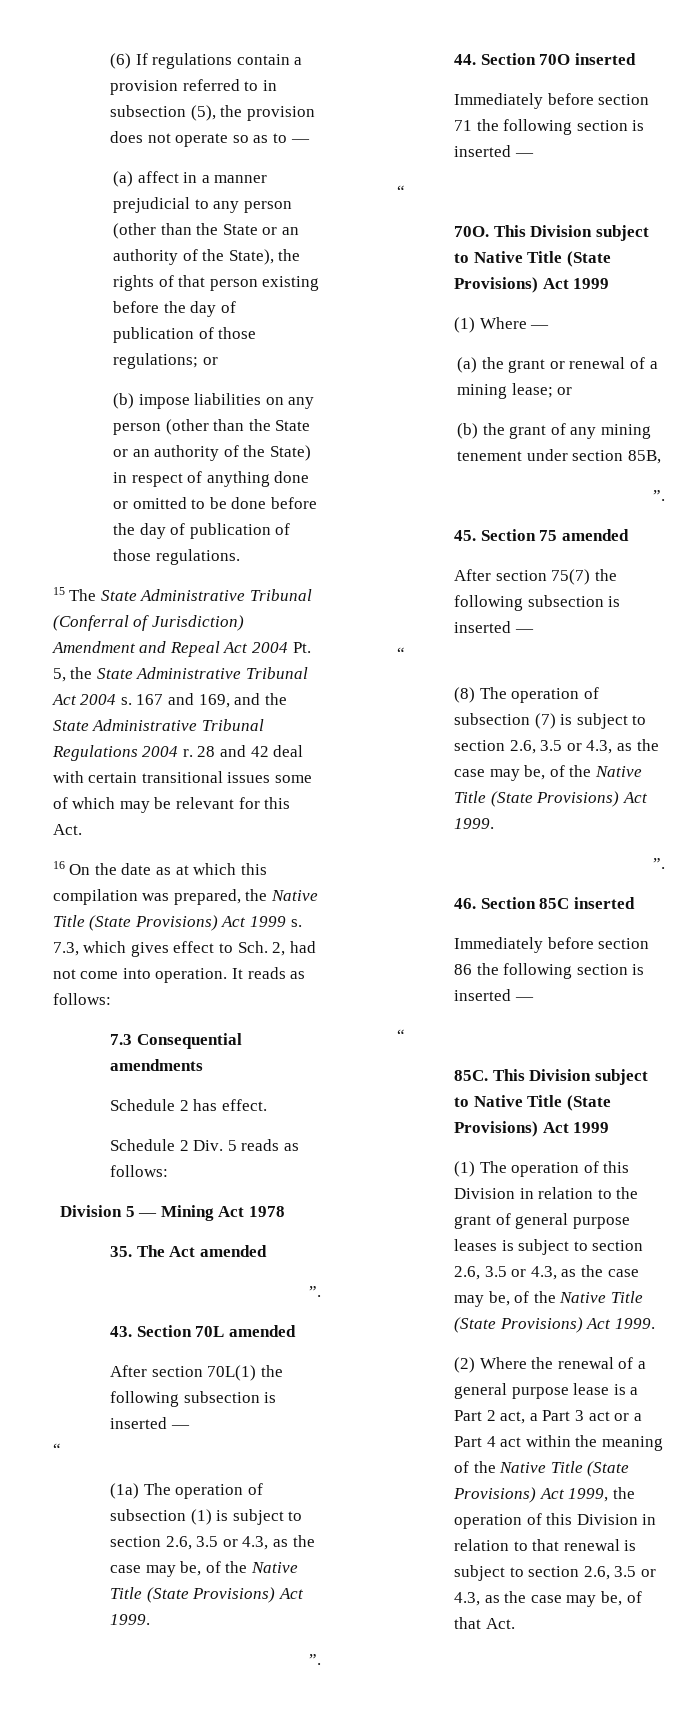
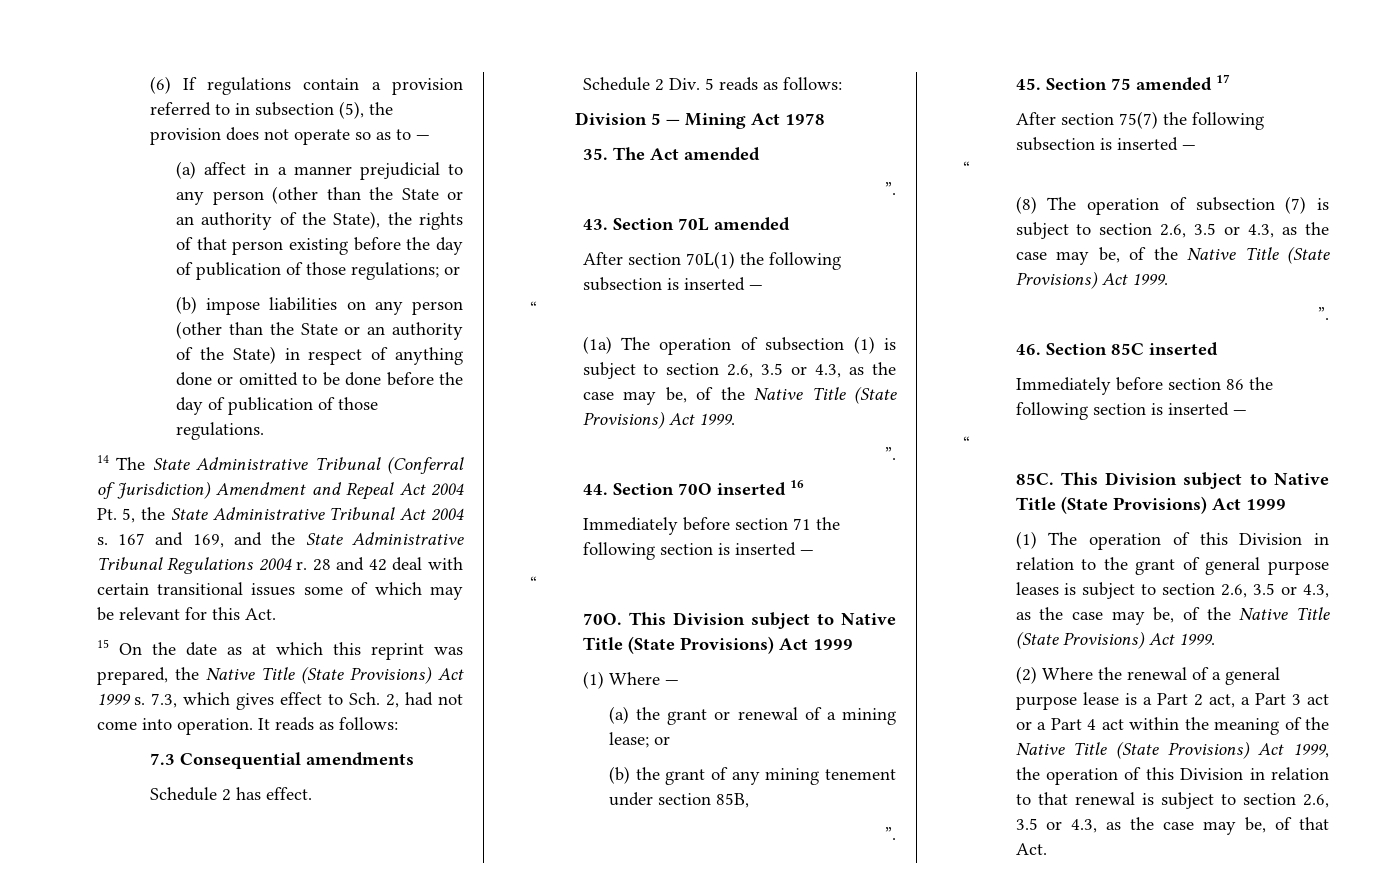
- 15 The State Administrative Tribunal (Conferral of Jurisdiction) Amendment and Repeal Act 2004 Pt. 5, the State Administrative Tribunal Act 2004 s.
+ 14 The State Administrative Tribunal (Conferral of Jurisdiction) Amendment and Repeal Act 2004 Pt. 5, the State Administrative Tribunal Act 2004 s.
- 16 On the date as at which this compilation was prepared, the Native Title (State Provisions) Act 1999 s.
+ 15 On the date as at which this reprint was prepared, the Native Title (State Provisions) Act 1999 s.
- 44. Section 70O inserted
+ 44. Section 70O inserted 16
- 45. Section 75 amended
+ 45. Section 75 amended 17

